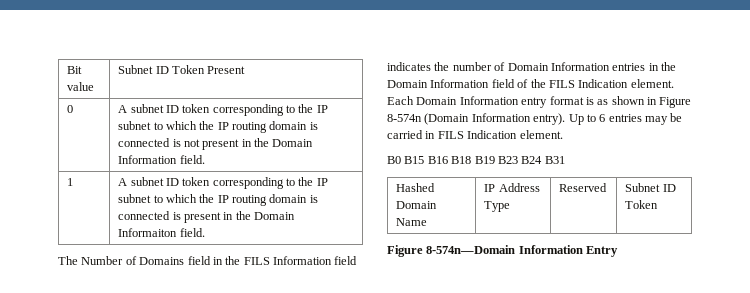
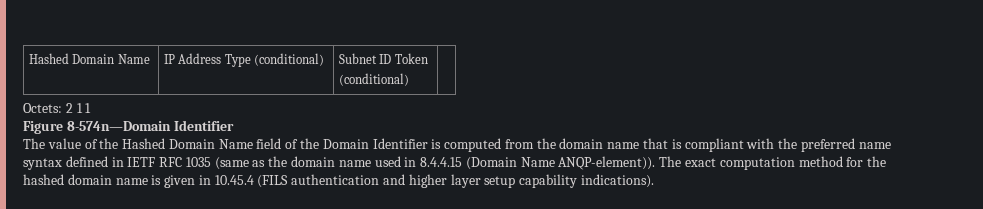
- Bit value | Subnet ID Token Present
- 0 | A subnet ID token corresponding to the IP subnet to which the IP routing domain is connected is not present in the Domain Information field.
- 1 | A subnet ID token corresponding to the IP subnet to which the IP routing domain is connected is present in the Domain Informaiton field.
- The Number of Domains field in the FILS Information field indicates the number of Domain Information entries in the Domain Information field of the FILS Indication element. Each Domain Information entry format is as shown in Figure 8-574n (Domain Information entry). Up to 6 entries may be carried in FILS Indication element.
- B0 B15 B16 B18 B19 B23 B24 B31
- Hashed Domain Name | IP Address Type | Reserved | Subnet ID Token
- Figure 8-574n—Domain Information Entry
+ Hashed Domain Name | IP Address Type (conditional) | Subnet ID Token
+ (conditional) |
+ Octets: 2 1 1
+ Figure 8-574n—Domain Identifier
+ The value of the Hashed Domain Name field of the Domain Identifier is computed from the domain name that is compliant with the preferred name syntax defined in IETF RFC 1035 (same as the domain name used in 8.4.4.15 (Domain Name ANQP-element)). The exact computation method for the hashed domain name is given in 10.45.4 (FILS authentication and higher layer setup capability indications).

